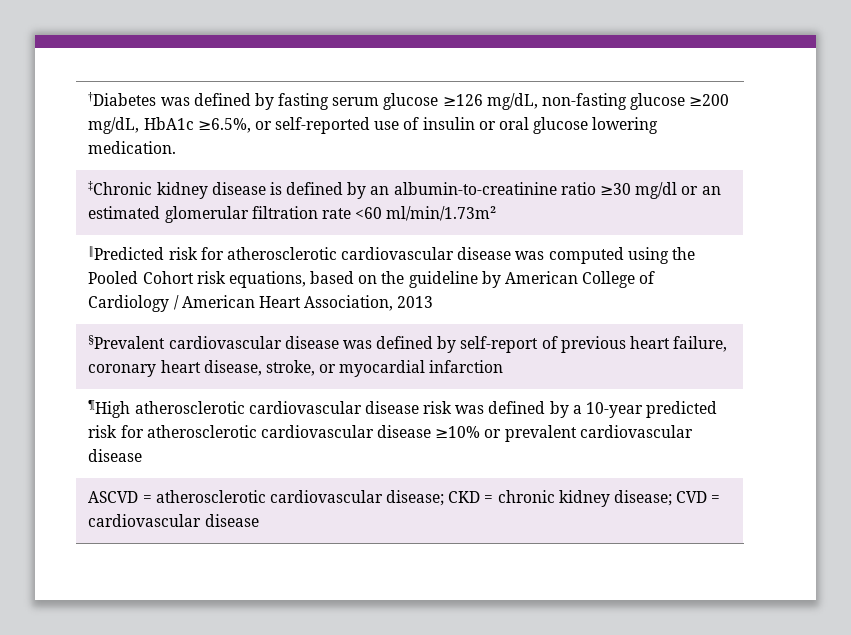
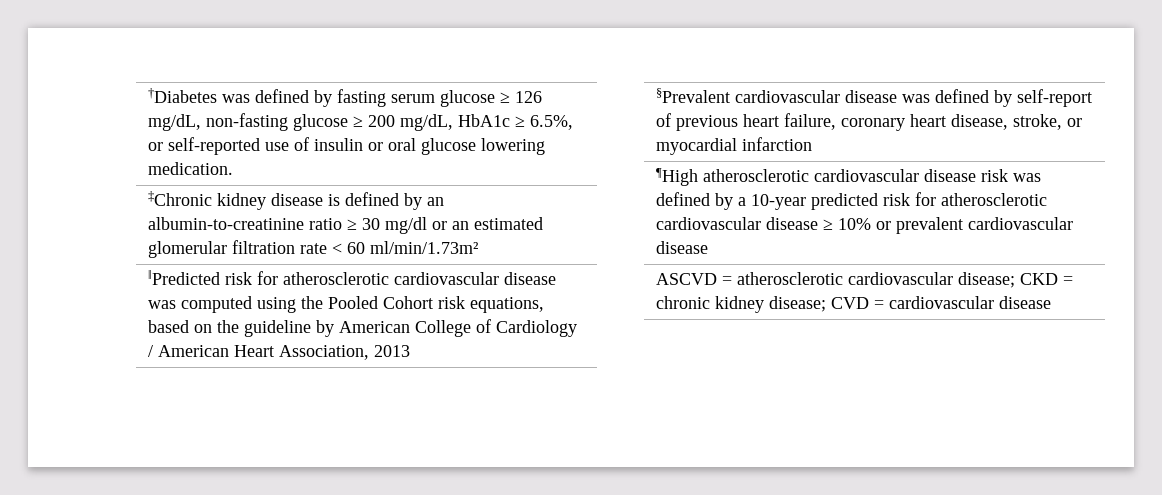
- †Diabetes was defined by fasting serum glucose ≥126 mg/dL, non-fasting glucose ≥200 mg/dL, HbA1c ≥6.5%, or self-reported use of insulin or oral glucose lowering medication.
+ †Diabetes was defined by fasting serum glucose ≥ 126 mg/dL, non-fasting glucose ≥ 200 mg/dL, HbA1c ≥ 6.5%, or self-reported use of insulin or oral glucose lowering medication.
- ‡Chronic kidney disease is defined by an albumin-to-creatinine ratio ≥30 mg/dl or an estimated glomerular filtration rate <60 ml/min/1.73m²
+ ‡Chronic kidney disease is defined by an albumin-to-creatinine ratio ≥ 30 mg/dl or an estimated glomerular filtration rate < 60 ml/min/1.73m²
- ¶High atherosclerotic cardiovascular disease risk was defined by a 10-year predicted risk for atherosclerotic cardiovascular disease ≥10% or prevalent cardiovascular disease
+ ¶High atherosclerotic cardiovascular disease risk was defined by a 10-year predicted risk for atherosclerotic cardiovascular disease ≥ 10% or prevalent cardiovascular disease

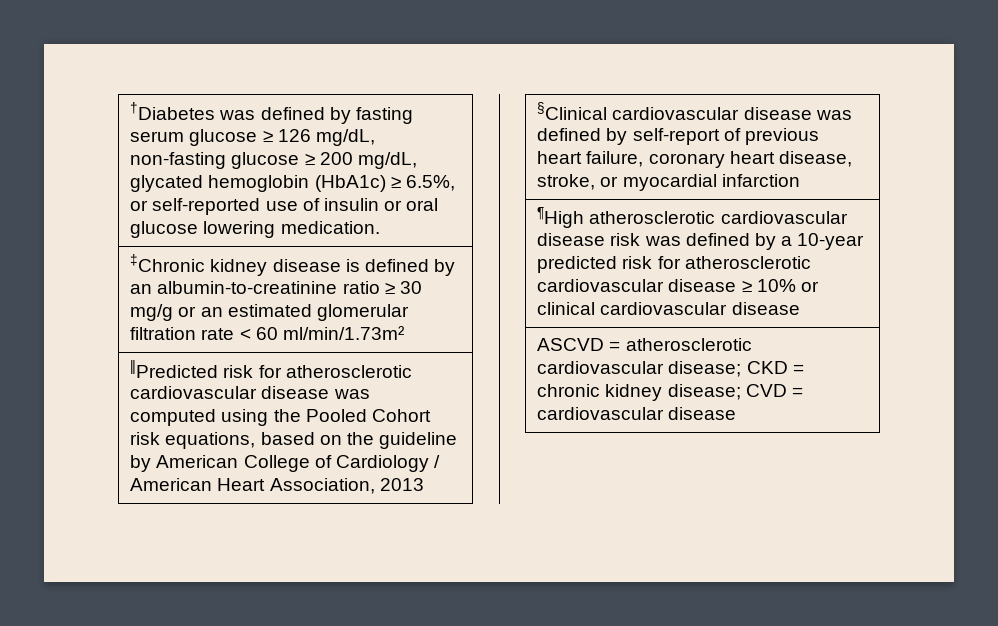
- †Diabetes was defined by fasting serum glucose ≥ 126 mg/dL, non-fasting glucose ≥ 200 mg/dL, HbA1c ≥ 6.5%, or self-reported use of insulin or oral glucose lowering medication.
+ †Diabetes was defined by fasting serum glucose ≥ 126 mg/dL, non-fasting glucose ≥ 200 mg/dL, glycated hemoglobin (HbA1c) ≥ 6.5%, or self-reported use of insulin or oral glucose lowering medication.
- ‡Chronic kidney disease is defined by an albumin-to-creatinine ratio ≥ 30 mg/dl or an estimated glomerular filtration rate < 60 ml/min/1.73m²
+ ‡Chronic kidney disease is defined by an albumin-to-creatinine ratio ≥ 30 mg/g or an estimated glomerular filtration rate < 60 ml/min/1.73m²
- §Prevalent cardiovascular disease was defined by self-report of previous heart failure, coronary heart disease, stroke, or myocardial infarction
+ §Clinical cardiovascular disease was defined by self-report of previous heart failure, coronary heart disease, stroke, or myocardial infarction
- ¶High atherosclerotic cardiovascular disease risk was defined by a 10-year predicted risk for atherosclerotic cardiovascular disease ≥ 10% or prevalent cardiovascular disease
+ ¶High atherosclerotic cardiovascular disease risk was defined by a 10-year predicted risk for atherosclerotic cardiovascular disease ≥ 10% or clinical cardiovascular disease

